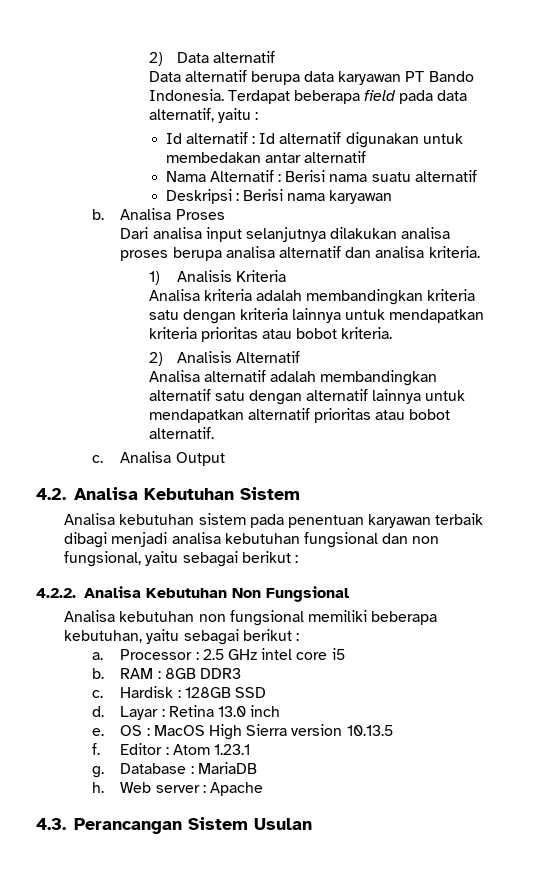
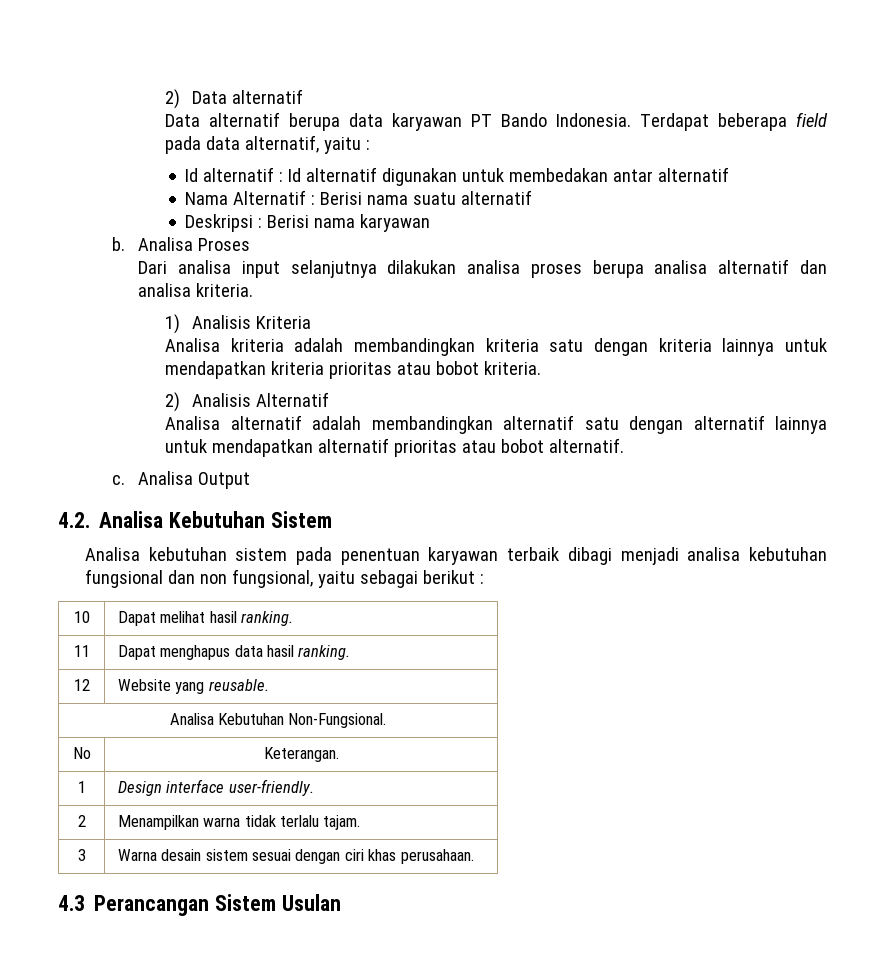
- 4.2.2. Analisa Kebutuhan Non Fungsional
- Analisa kebutuhan non fungsional memiliki beberapa kebutuhan, yaitu sebagai berikut :
- a. Processor : 2.5 GHz intel core i5
- b. RAM : 8GB DDR3
- c. Hardisk : 128GB SSD
- d. Layar : Retina 13.0 inch
- e. OS : MacOS High Sierra version 10.13.5
- f. Editor : Atom 1.23.1
- g. Database : MariaDB
- h. Web server : Apache
- 4.3. Perancangan Sistem Usulan
+ 10 | Dapat melihat hasil ranking.
+ 11 | Dapat menghapus data hasil ranking.
+ 12 | Website yang reusable.
+ Analisa Kebutuhan Non-Fungsional.
+ No | Keterangan.
+ 1 | Design interface user-friendly.
+ 2 | Menampilkan warna tidak terlalu tajam.
+ 3 | Warna desain sistem sesuai dengan ciri khas perusahaan.
+ 4.3 Perancangan Sistem Usulan

